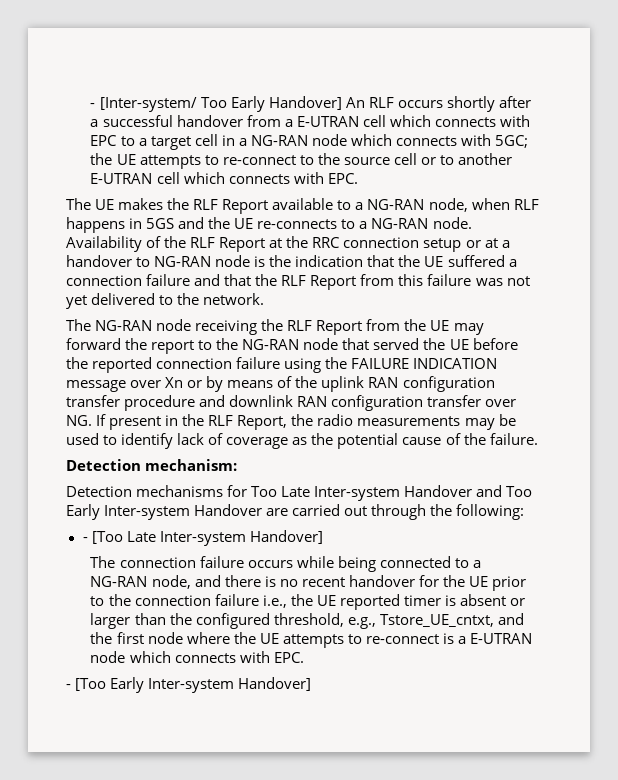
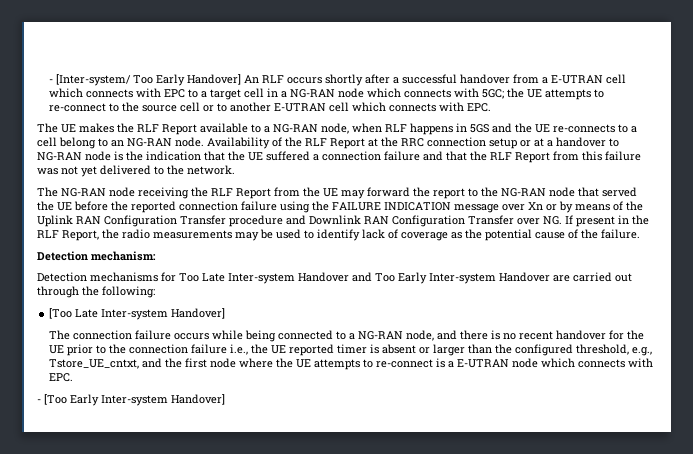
- The UE makes the RLF Report available to a NG-RAN node, when RLF happens in 5GS and the UE re-connects to a NG-RAN node.
+ The UE makes the RLF Report available to a NG-RAN node, when RLF happens in 5GS and the UE re-connects to a cell belong to an NG-RAN node.
- The NG-RAN node receiving the RLF Report from the UE may forward the report to the NG-RAN node that served the UE before the reported connection failure using the FAILURE INDICATION message over Xn or by means of the uplink RAN configuration transfer procedure and downlink RAN configuration transfer over NG. If present in the RLF Report, the radio measurements may be used to identify lack of coverage as the potential cause of the failure.
+ The NG-RAN node receiving the RLF Report from the UE may forward the report to the NG-RAN node that served the UE before the reported connection failure using the FAILURE INDICATION message over Xn or by means of the Uplink RAN Configuration Transfer procedure and Downlink RAN Configuration Transfer over NG. If present in the RLF Report, the radio measurements may be used to identify lack of coverage as the potential cause of the failure.
- - [Too Late Inter-system Handover]
+ [Too Late Inter-system Handover]

